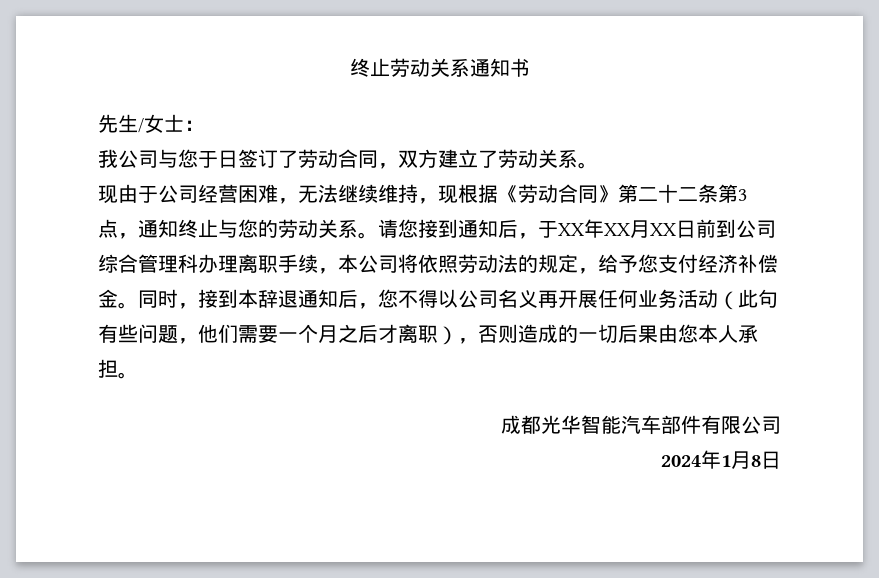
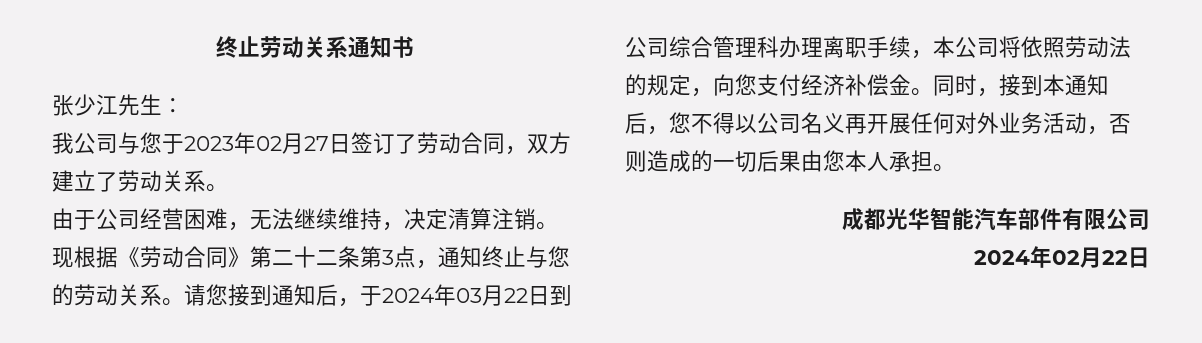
- 先生/女士：
+ 张少江先生：
- 我公司与您于日签订了劳动合同，双方建立了劳动关系。
+ 我公司与您于2023年02月27日签订了劳动合同，双方建立了劳动关系。
- 现由于公司经营困难，无法继续维持，现根据《劳动合同》第二十二条第3点，通知终止与您的劳动关系。
+ 由于公司经营困难，无法继续维持，决定清算注销。现根据《劳动合同》第二十二条第3点，通知终止与您的劳动关系。
- 请您接到通知后，于XX年XX月XX日前到公司综合管理科办理离职手续，本公司将依照劳动法的规定，给予您支付经济补偿金。
+ 请您接到通知后，于2024年03月22日到公司综合管理科办理离职手续，本公司将依照劳动法的规定，向您支付经济补偿金。
- 同时，接到本辞退通知后，您不得以公司名义再开展任何业务活动（此句有些问题，他们需要一个月之后才离职），否则造成的一切后果由您本人承担。
+ 同时，接到本通知后，您不得以公司名义再开展任何对外业务活动，否则造成的一切后果由您本人承担。
- 2024年1月8日
+ 2024年02月22日

